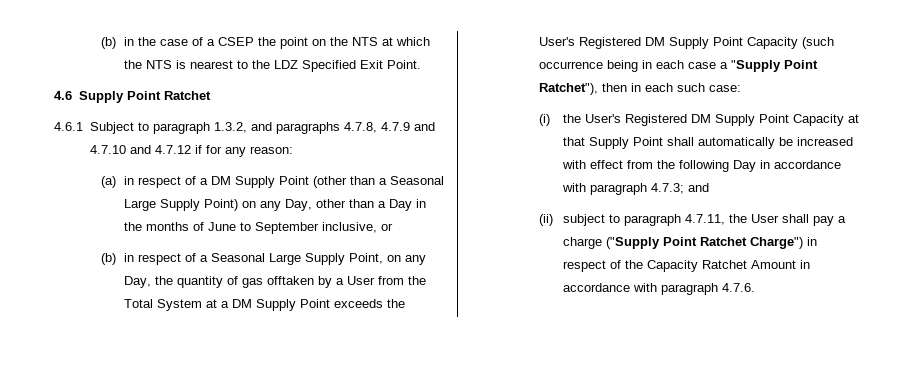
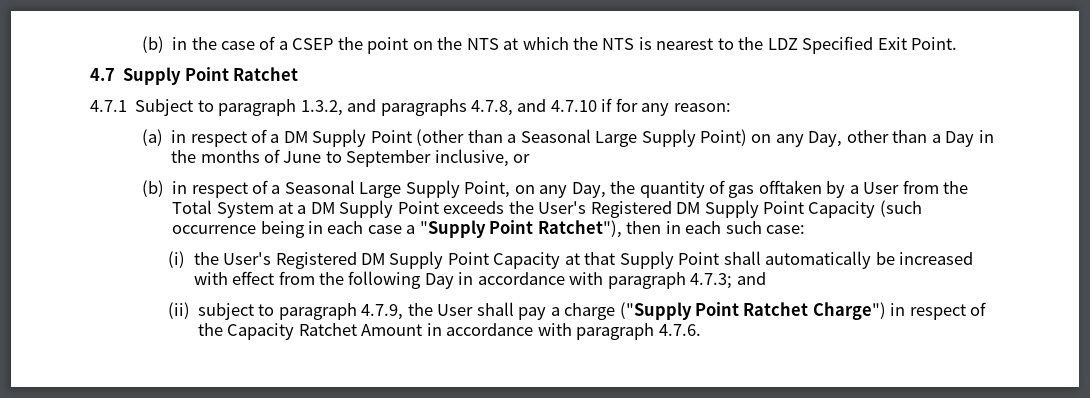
- 4.6 Supply Point Ratchet
+ 4.7 Supply Point Ratchet
- 4.6.1 Subject to paragraph 1.3.2, and paragraphs 4.7.8, 4.7.9 and 4.7.10 and 4.7.12 if for any reason:
+ 4.7.1 Subject to paragraph 1.3.2, and paragraphs 4.7.8, and 4.7.10 if for any reason:
- (ii) subject to paragraph 4.7.11, the User shall pay a charge ("Supply Point Ratchet Charge") in respect of the Capacity Ratchet Amount in accordance with paragraph 4.7.6.
+ (ii) subject to paragraph 4.7.9, the User shall pay a charge ("Supply Point Ratchet Charge") in respect of the Capacity Ratchet Amount in accordance with paragraph 4.7.6.

